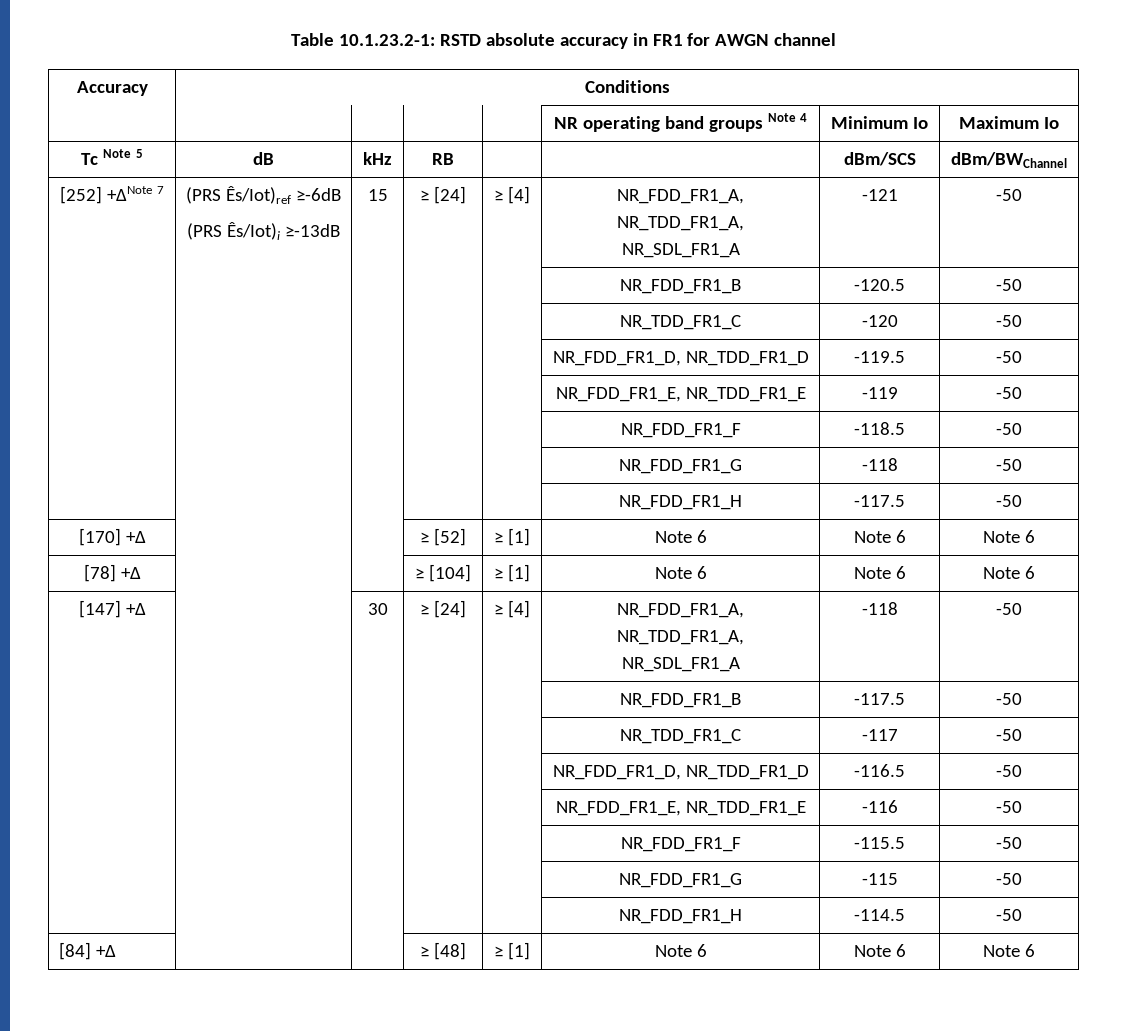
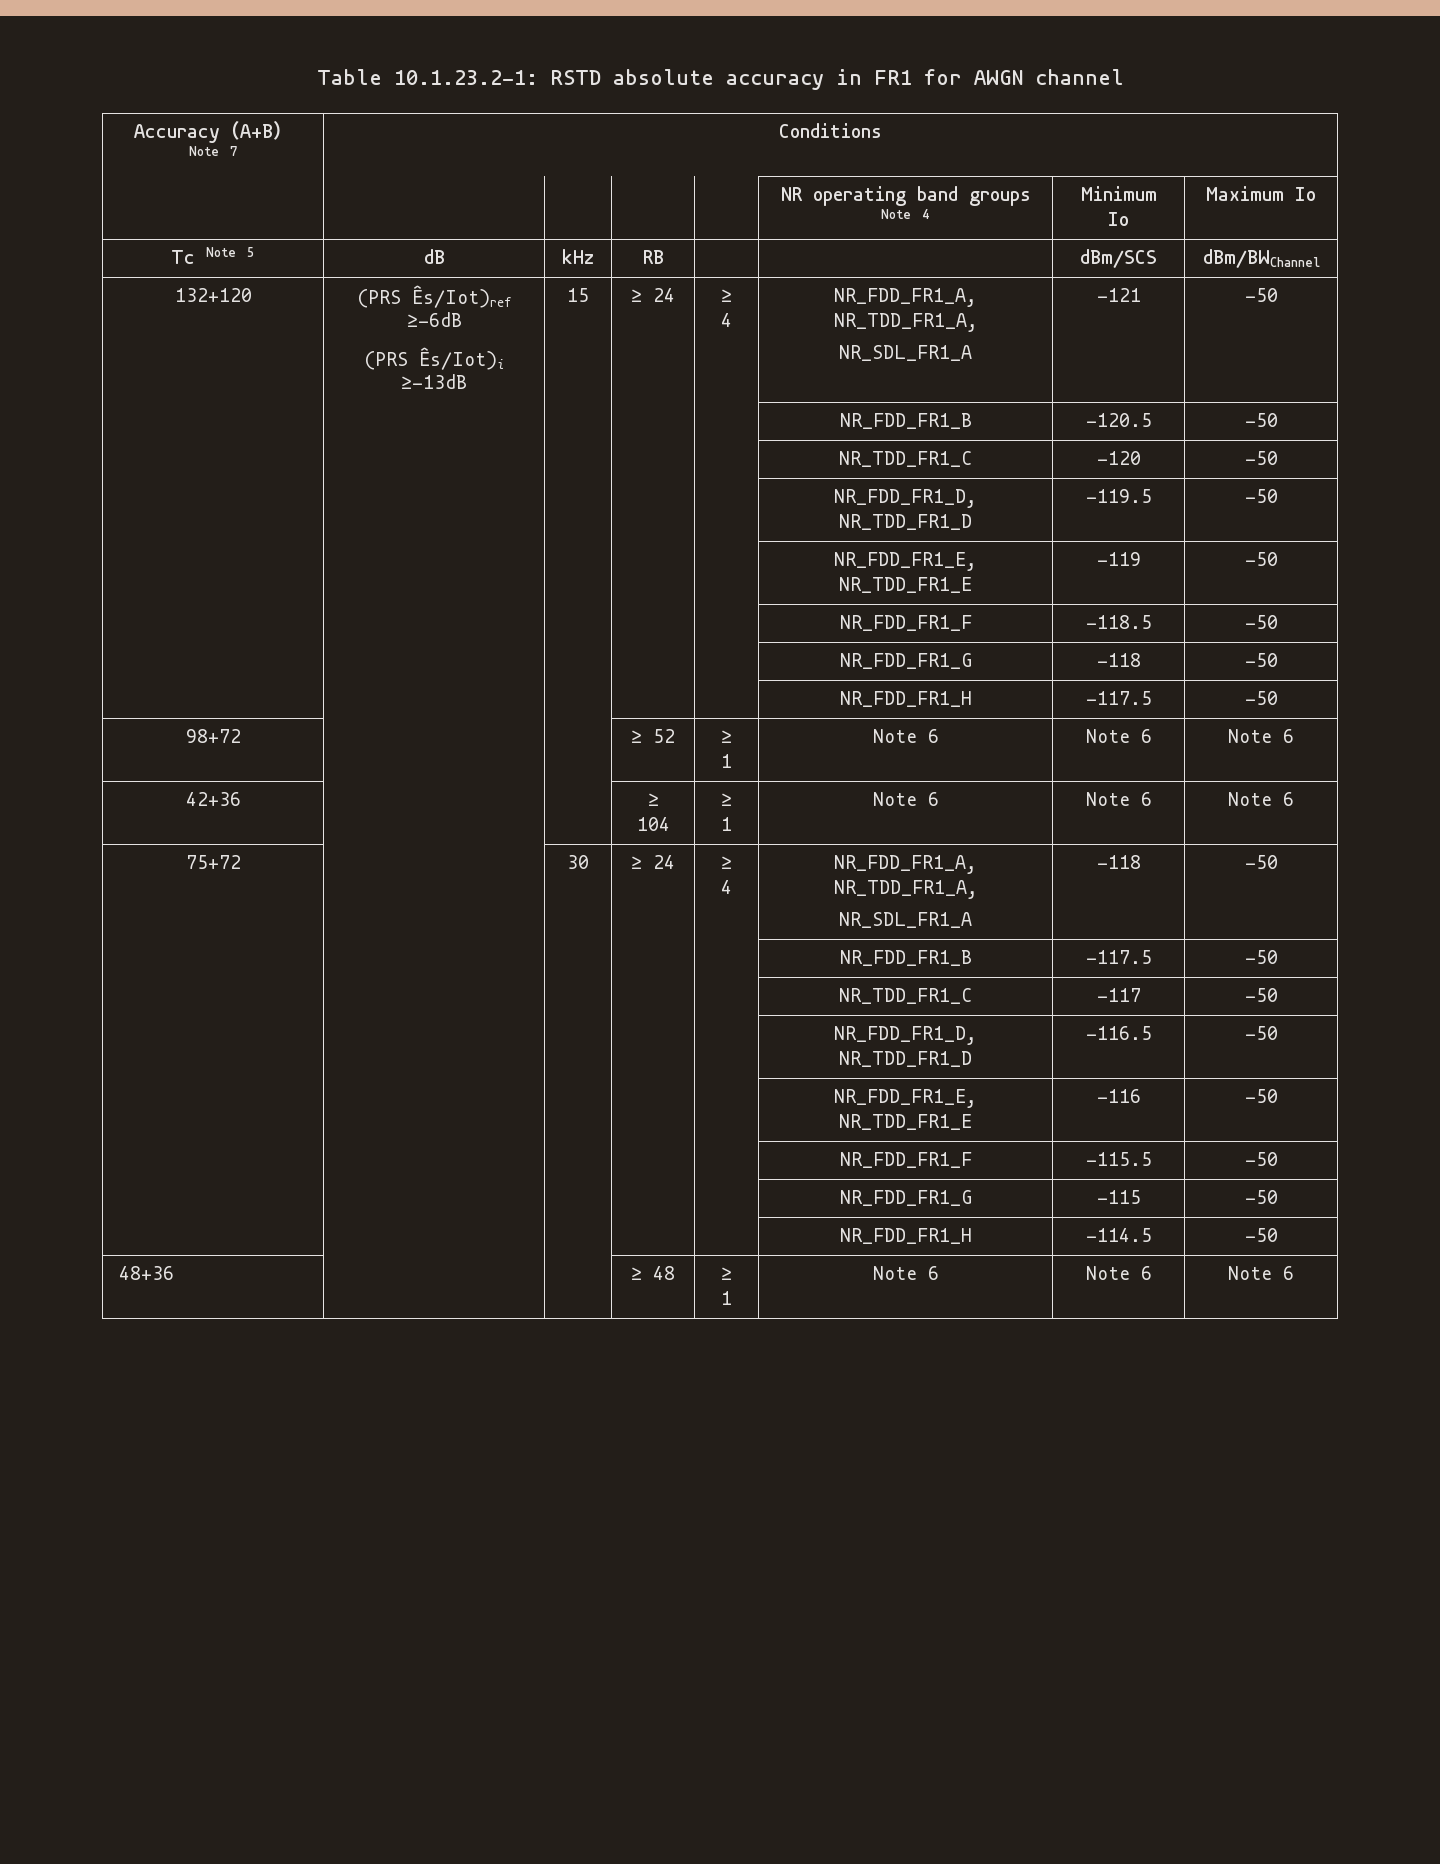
- Accuracy | Conditions
+ Accuracy（A+B）Note 7 | Conditions
- [252] +ΔNote 7 | (PRS Ês/Iot)ref ≥-6dB
- (PRS Ês/Iot)i ≥-13dB | 15 | ≥ [24] | ≥ [4] | NR_FDD_FR1_A, NR_TDD_FR1_A,
+ 132+120 | (PRS Ês/Iot)ref ≥-6dB
+ (PRS Ês/Iot)i ≥-13dB | 15 | ≥ 24 | ≥ 4 | NR_FDD_FR1_A, NR_TDD_FR1_A,
- [170] +Δ | | | ≥ [52] | ≥ [1] | Note 6 | Note 6 | Note 6
- [78] +Δ | | | ≥ [104] | ≥ [1] | Note 6 | Note 6 | Note 6
- [147] +Δ | | 30 | ≥ [24] | ≥ [4] | NR_FDD_FR1_A, NR_TDD_FR1_A,
+ 98+72 | | | ≥ 52 | ≥ 1 | Note 6 | Note 6 | Note 6
+ 42+36 | | | ≥ 104 | ≥ 1 | Note 6 | Note 6 | Note 6
+ 75+72 | | 30 | ≥ 24 | ≥ 4 | NR_FDD_FR1_A, NR_TDD_FR1_A,
- [84] +Δ | | | ≥ [48] | ≥ [1] | Note 6 | Note 6 | Note 6
+ 48+36 | | | ≥ 48 | ≥ 1 | Note 6 | Note 6 | Note 6

